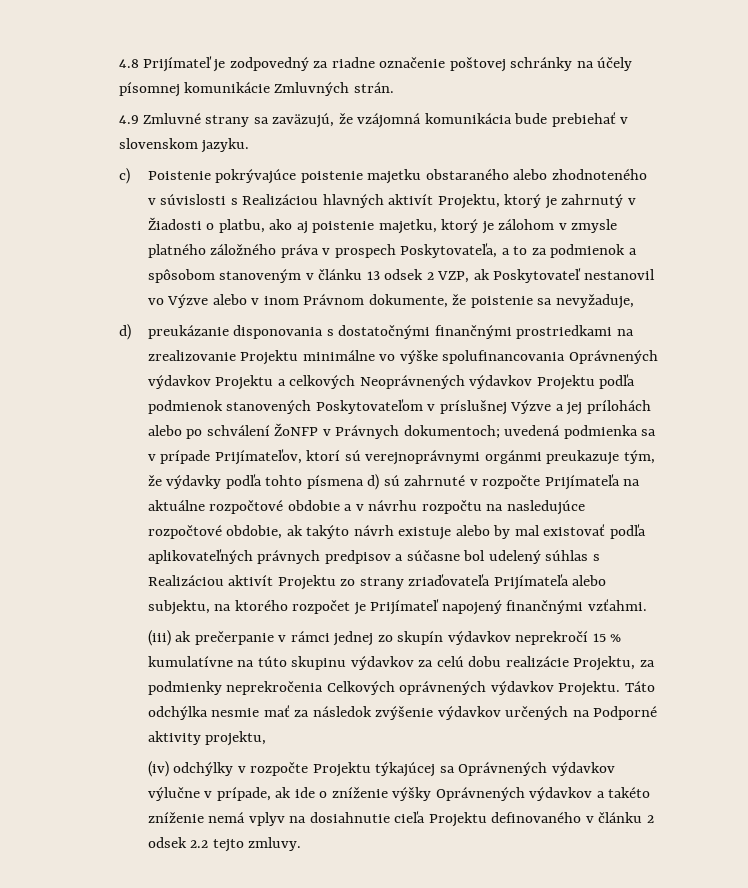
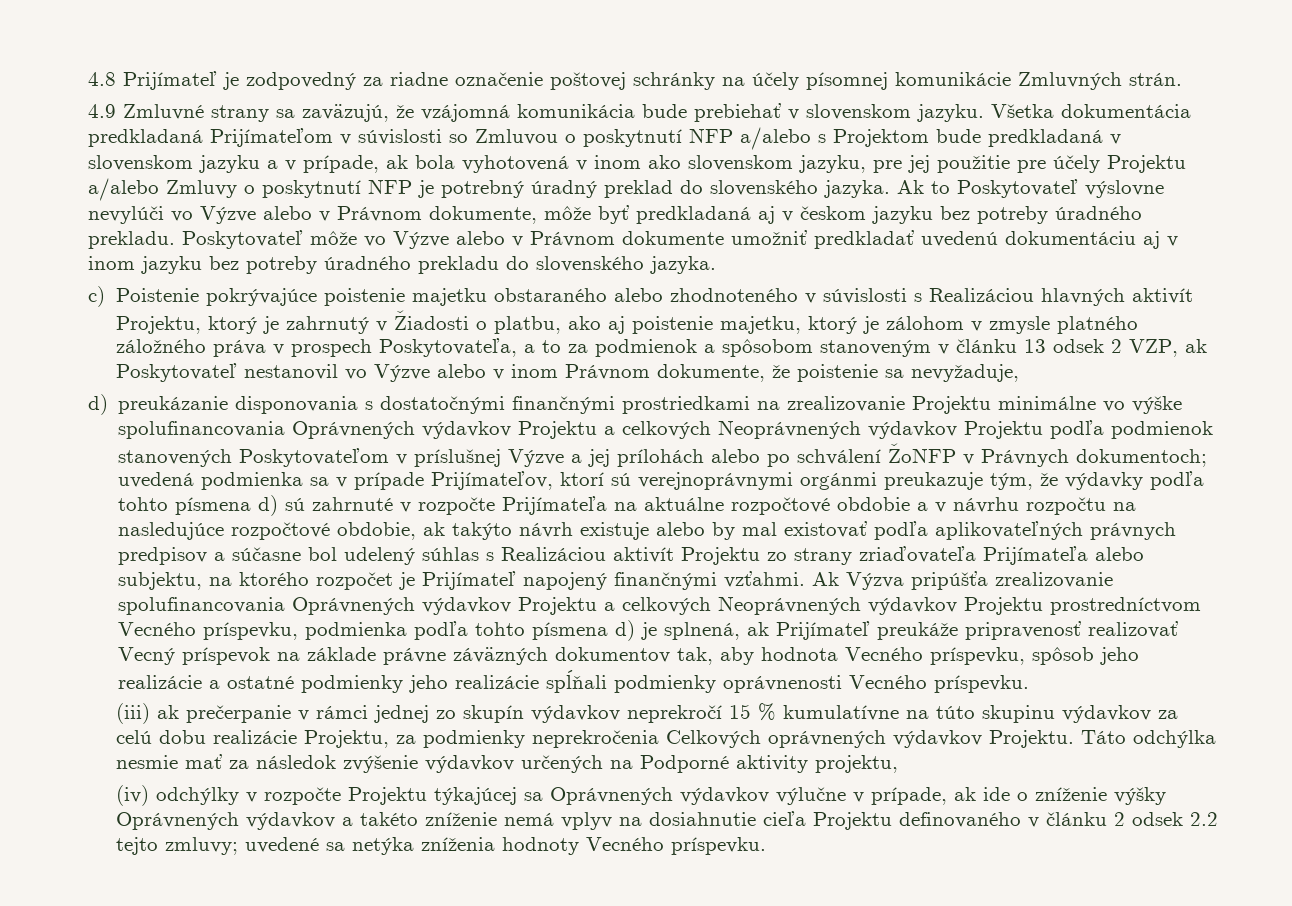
+ Všetka dokumentácia predkladaná Prijímateľom v súvislosti so Zmluvou o poskytnutí NFP a/alebo s Projektom bude predkladaná v slovenskom jazyku a v prípade, ak bola vyhotovená v inom ako slovenskom jazyku, pre jej použitie pre účely Projektu a/alebo Zmluvy o poskytnutí NFP je potrebný úradný preklad do slovenského jazyka. Ak to Poskytovateľ výslovne nevylúči vo Výzve alebo v Právnom dokumente, môže byť predkladaná aj v českom jazyku bez potreby úradného prekladu. Poskytovateľ môže vo Výzve alebo v Právnom dokumente umožniť predkladať uvedenú dokumentáciu aj v inom jazyku bez potreby úradného prekladu do slovenského jazyka.
+ Ak Výzva pripúšťa zrealizovanie spolufinancovania Oprávnených výdavkov Projektu a celkových Neoprávnených výdavkov Projektu prostredníctvom Vecného príspevku, podmienka podľa tohto písmena d) je splnená, ak Prijímateľ preukáže pripravenosť realizovať Vecný príspevok na základe právne záväzných dokumentov tak, aby hodnota Vecného príspevku, spôsob jeho realizácie a ostatné podmienky jeho realizácie spĺňali podmienky oprávnenosti Vecného príspevku.
- (iv) odchýlky v rozpočte Projektu týkajúcej sa Oprávnených výdavkov výlučne v prípade, ak ide o zníženie výšky Oprávnených výdavkov a takéto zníženie nemá vplyv na dosiahnutie cieľa Projektu definovaného v článku 2 odsek 2.2 tejto zmluvy.
+ (iv) odchýlky v rozpočte Projektu týkajúcej sa Oprávnených výdavkov výlučne v prípade, ak ide o zníženie výšky Oprávnených výdavkov a takéto zníženie nemá vplyv na dosiahnutie cieľa Projektu definovaného v článku 2 odsek 2.2 tejto zmluvy; uvedené sa netýka zníženia hodnoty Vecného príspevku.

